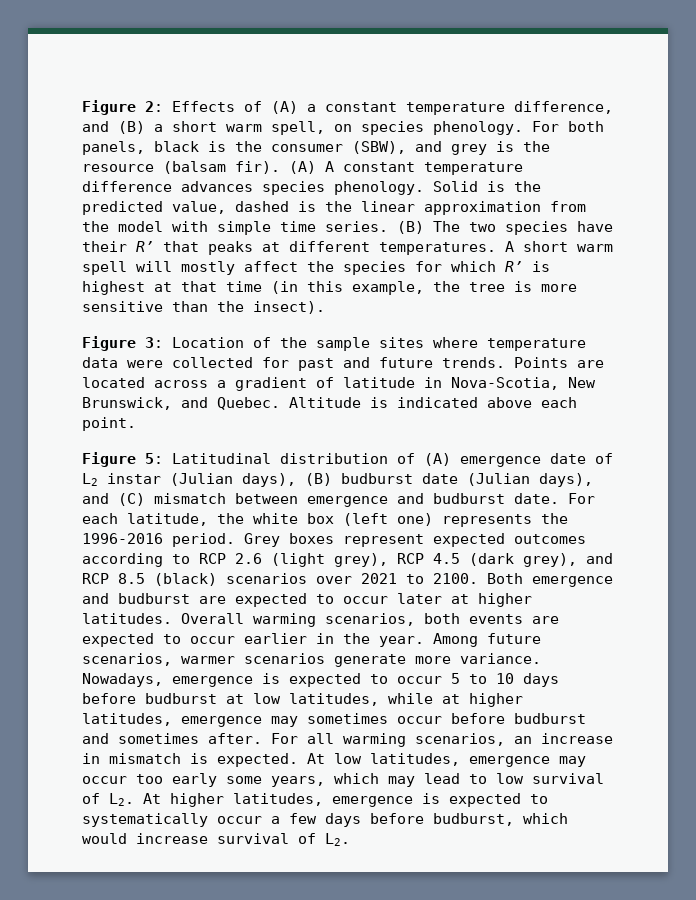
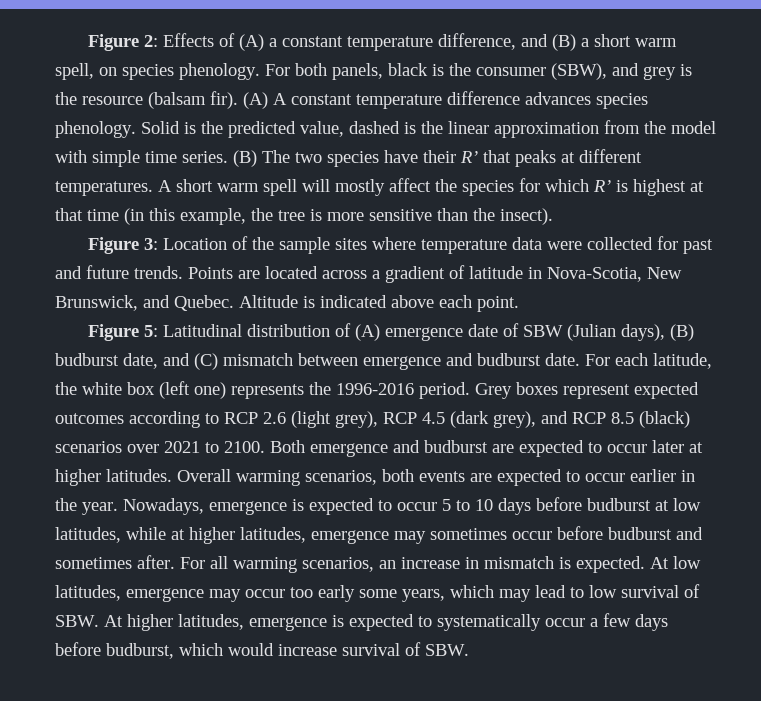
- Figure 5: Latitudinal distribution of (A) emergence date of L2 instar (Julian days), (B) budburst date (Julian days), and (C) mismatch between emergence and budburst date.
+ Figure 5: Latitudinal distribution of (A) emergence date of SBW (Julian days), (B) budburst date, and (C) mismatch between emergence and budburst date.
- Among future scenarios, warmer scenarios generate more variance.
- At low latitudes, emergence may occur too early some years, which may lead to low survival of L2. At higher latitudes, emergence is expected to systematically occur a few days before budburst, which would increase survival of L2.
+ At low latitudes, emergence may occur too early some years, which may lead to low survival of SBW. At higher latitudes, emergence is expected to systematically occur a few days before budburst, which would increase survival of SBW.

